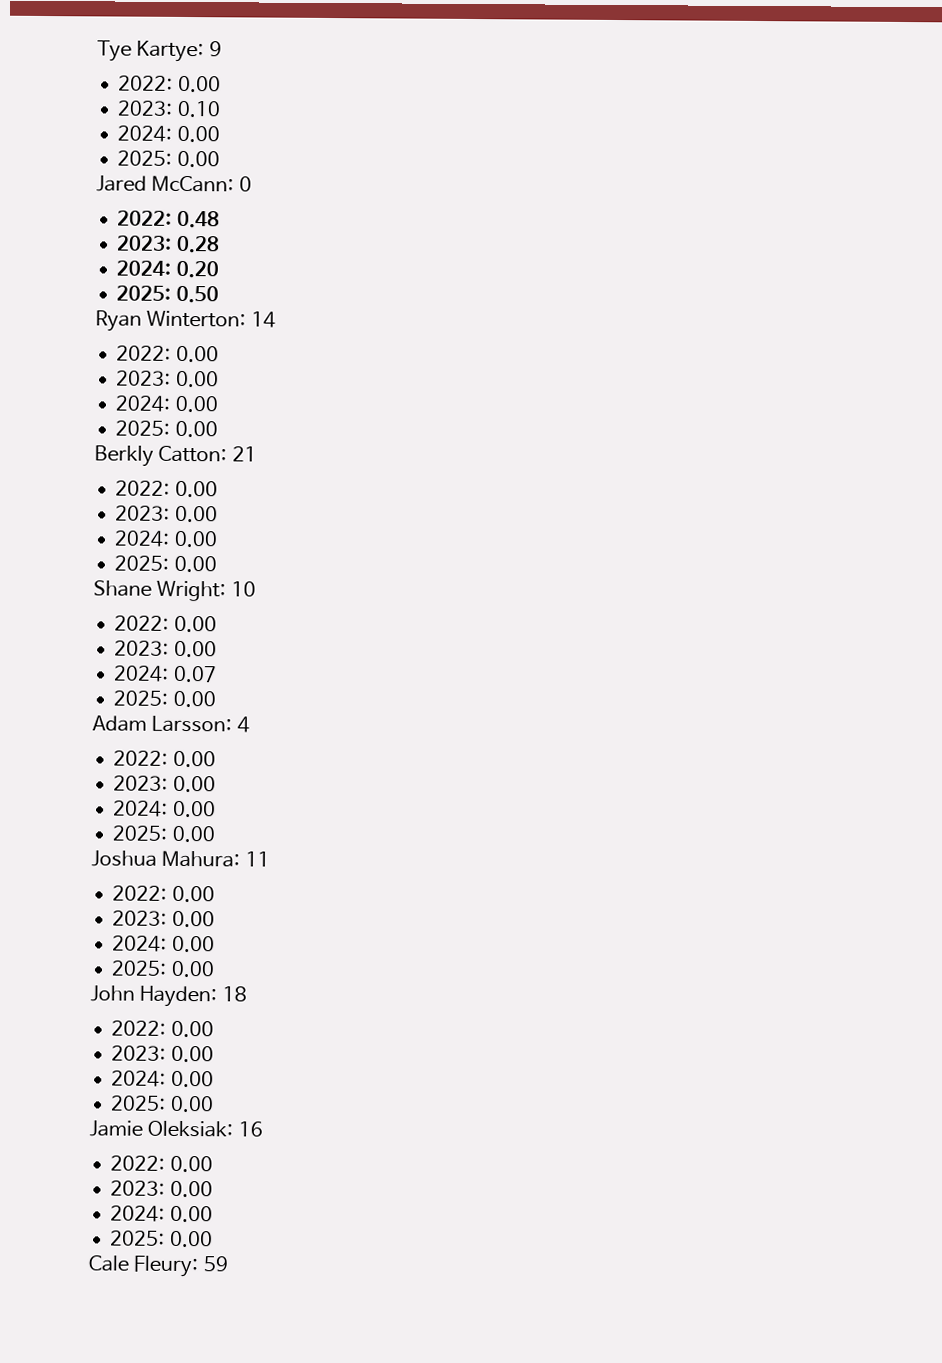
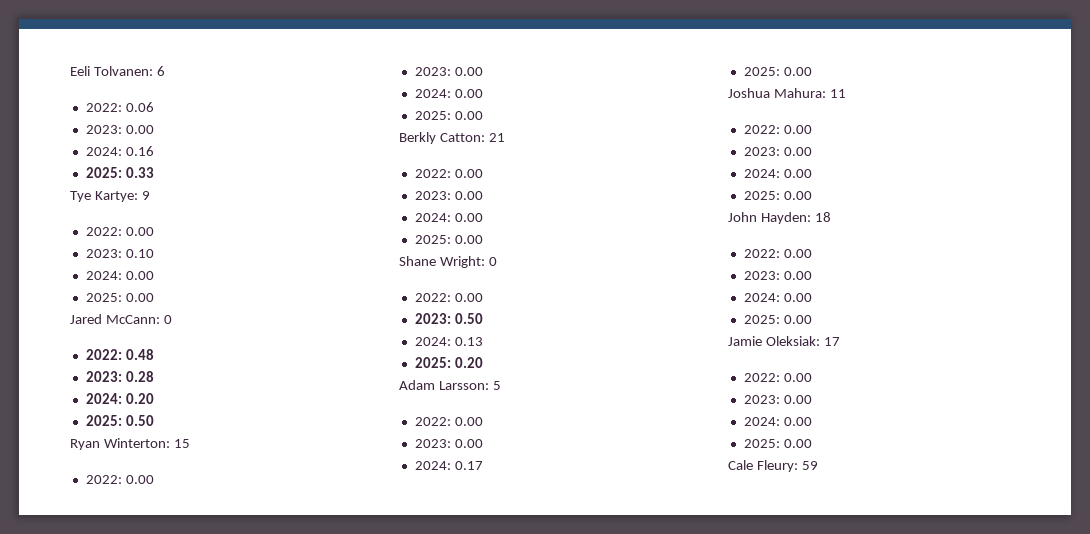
+ Eeli Tolvanen: 6
+ 2022: 0.06
+ 2023: 0.00
+ 2024: 0.16
+ 2025: 0.33
- Ryan Winterton: 14
+ Ryan Winterton: 15
- Shane Wright: 10
+ Shane Wright: 0
+ 2022: 0.00
+ 2023: 0.50
+ 2024: 0.13
+ 2025: 0.20
+ Adam Larsson: 5
  2022: 0.00
  2023: 0.00
- 2024: 0.07
- 2025: 0.00
- Adam Larsson: 4
- 2022: 0.00
- 2023: 0.00
- 2024: 0.00
+ 2024: 0.17
- Jamie Oleksiak: 16
+ Jamie Oleksiak: 17

